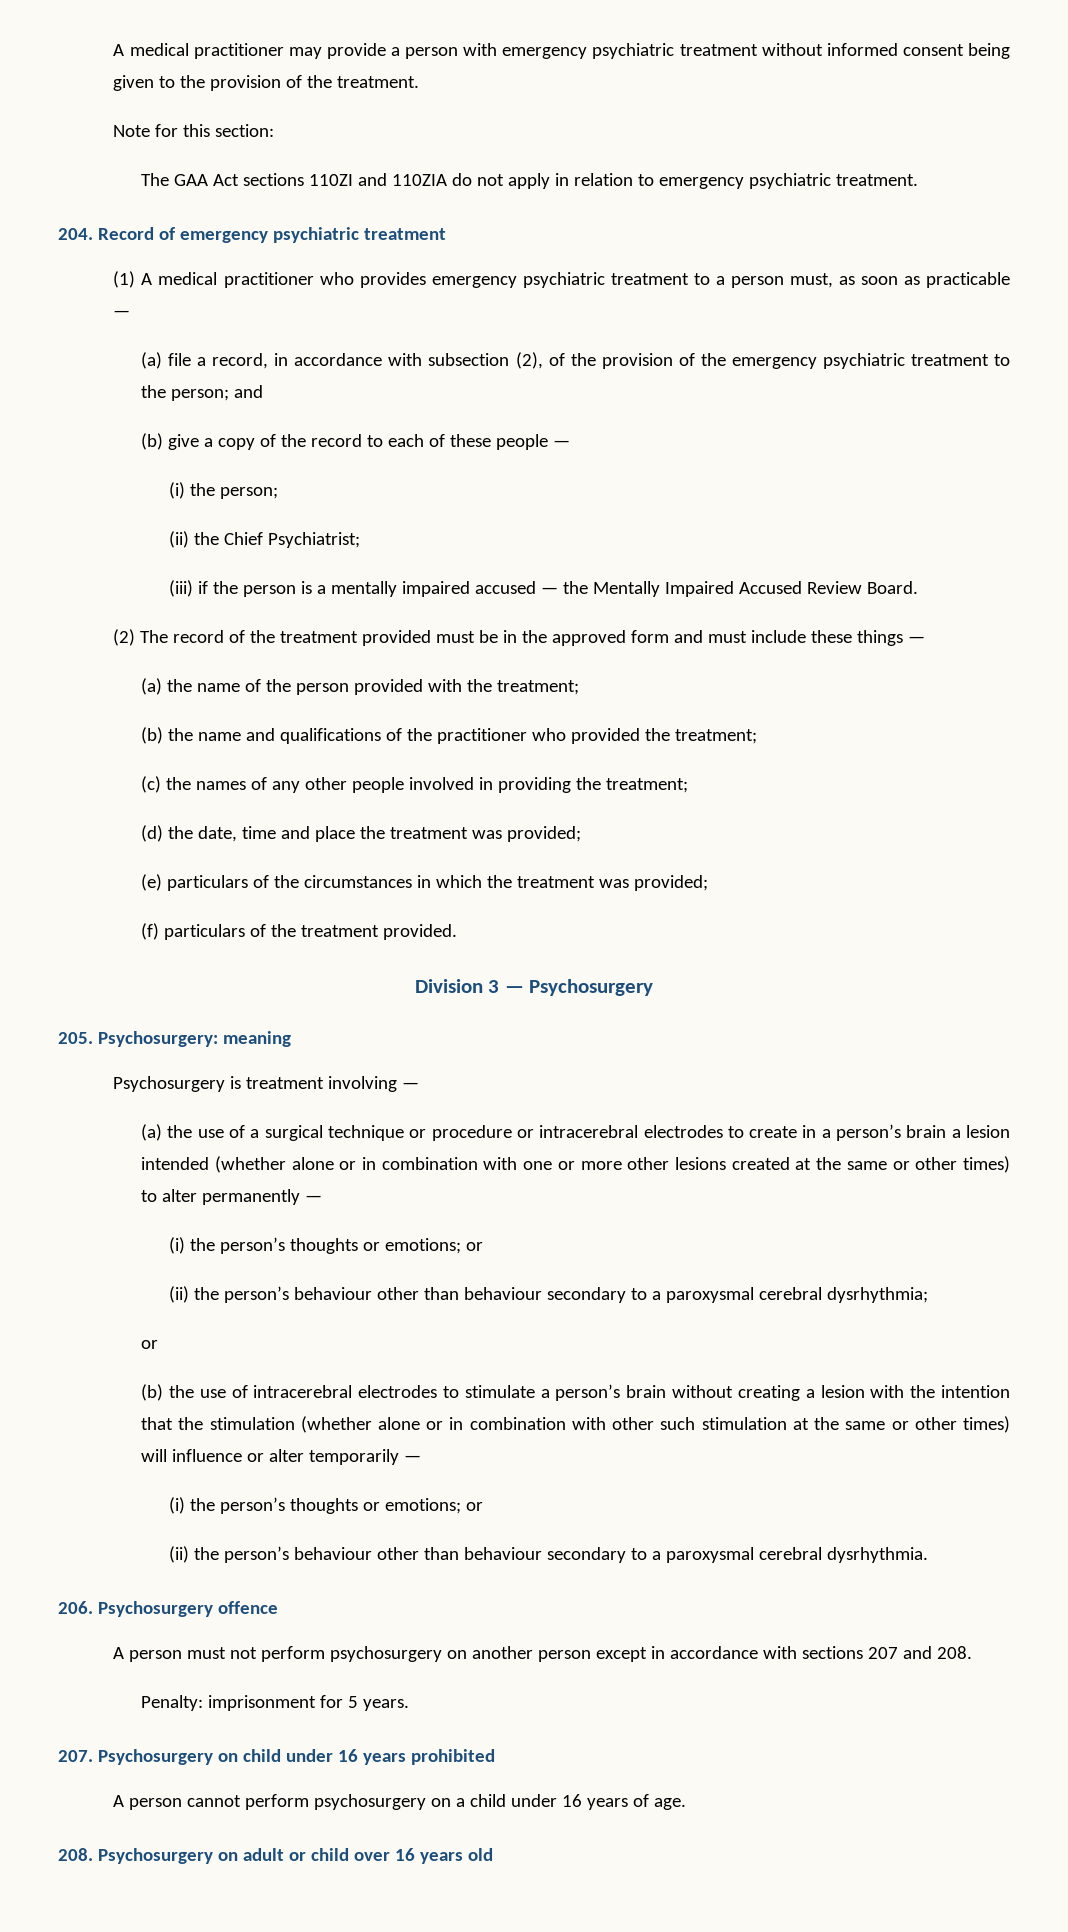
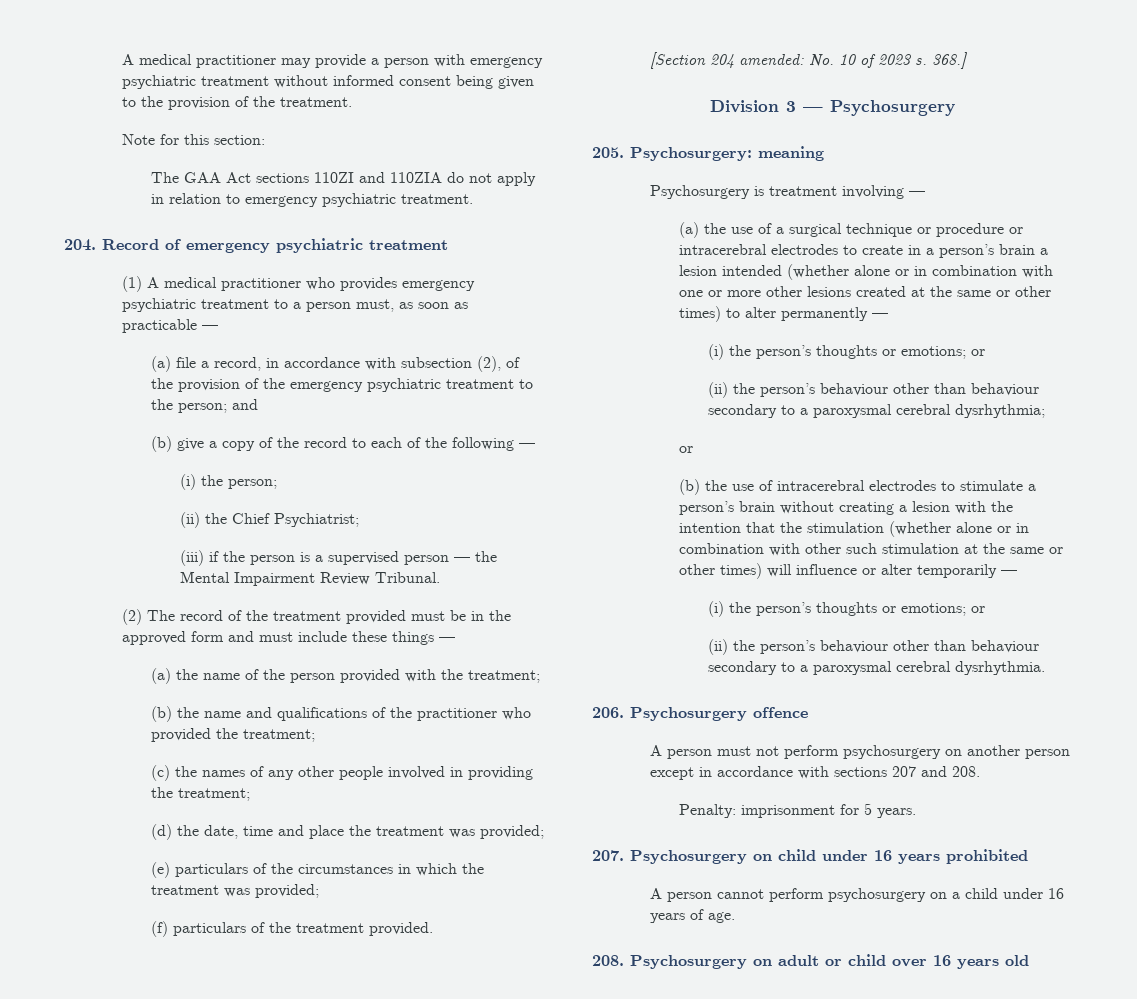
- (b) give a copy of the record to each of these people —
+ (b) give a copy of the record to each of the following —
- (iii) if the person is a mentally impaired accused — the Mentally Impaired Accused Review Board.
+ (iii) if the person is a supervised person — the Mental Impairment Review Tribunal.
+ [Section 204 amended: No. 10 of 2023 s. 368.]

